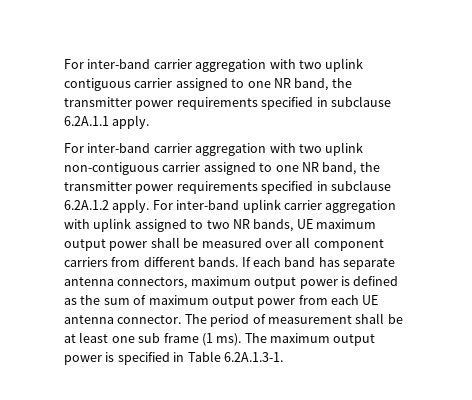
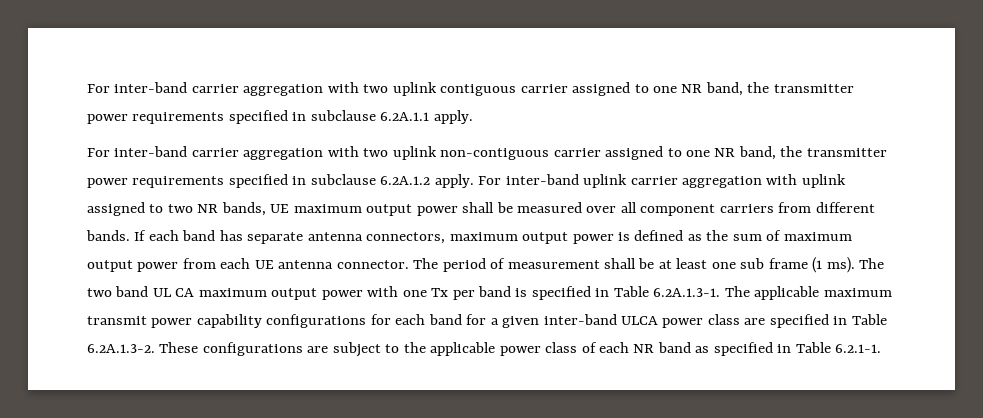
- The maximum output power is specified in Table 6.2A.1.3-1.
+ The two band UL CA maximum output power with one Tx per band is specified in Table 6.2A.1.3-1. The applicable maximum transmit power capability configurations for each band for a given inter-band ULCA power class are specified in Table 6.2A.1.3-2. These configurations are subject to the applicable power class of each NR band as specified in Table 6.2.1-1.

